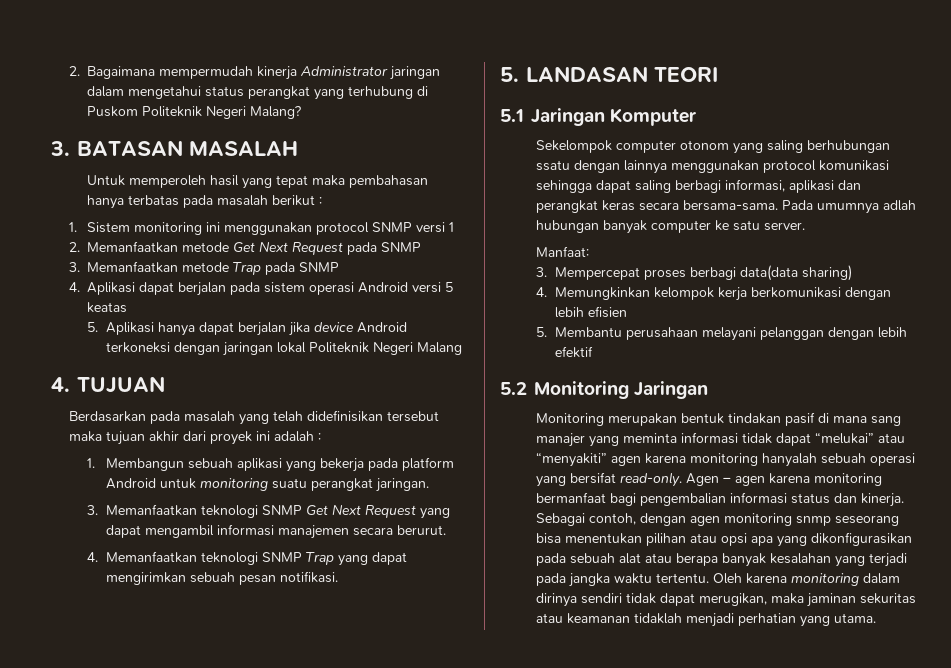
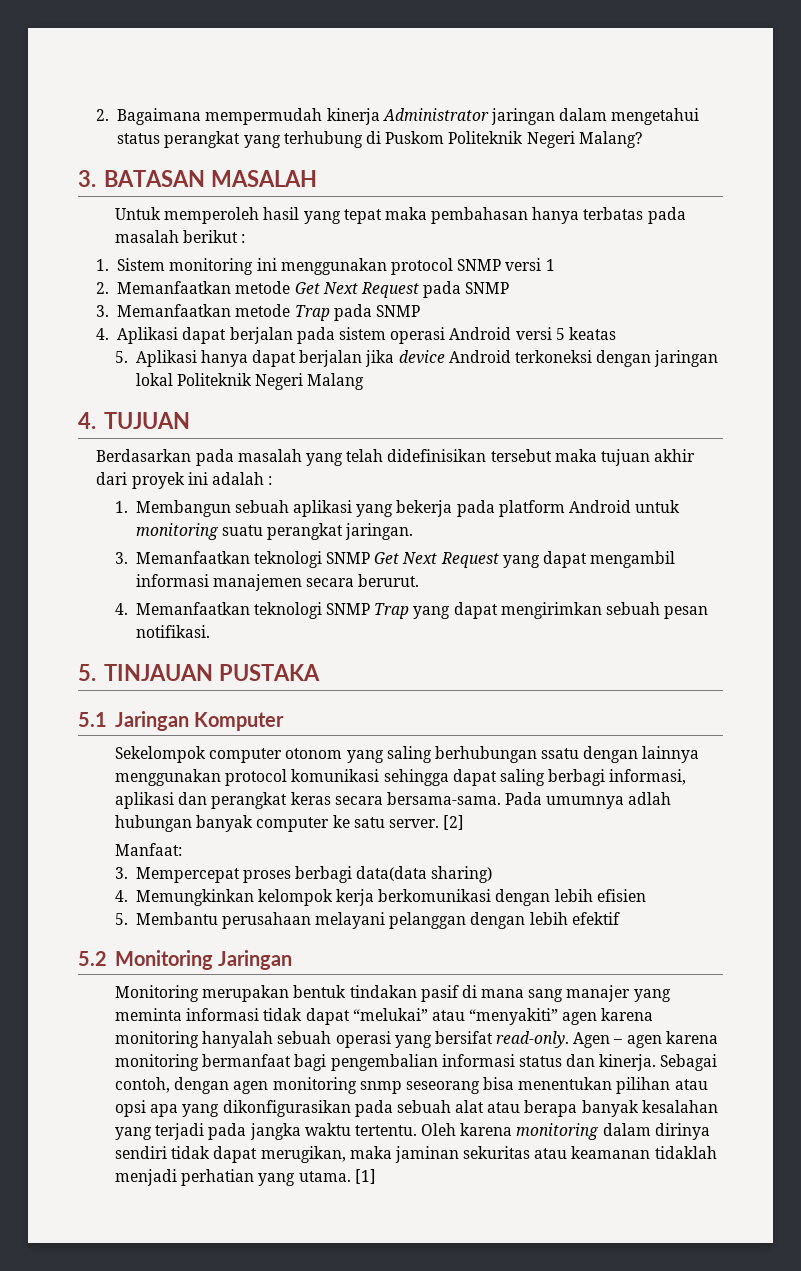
- 5. LANDASAN TEORI
+ 5. TINJAUAN PUSTAKA
+ [2]
+ [1]

